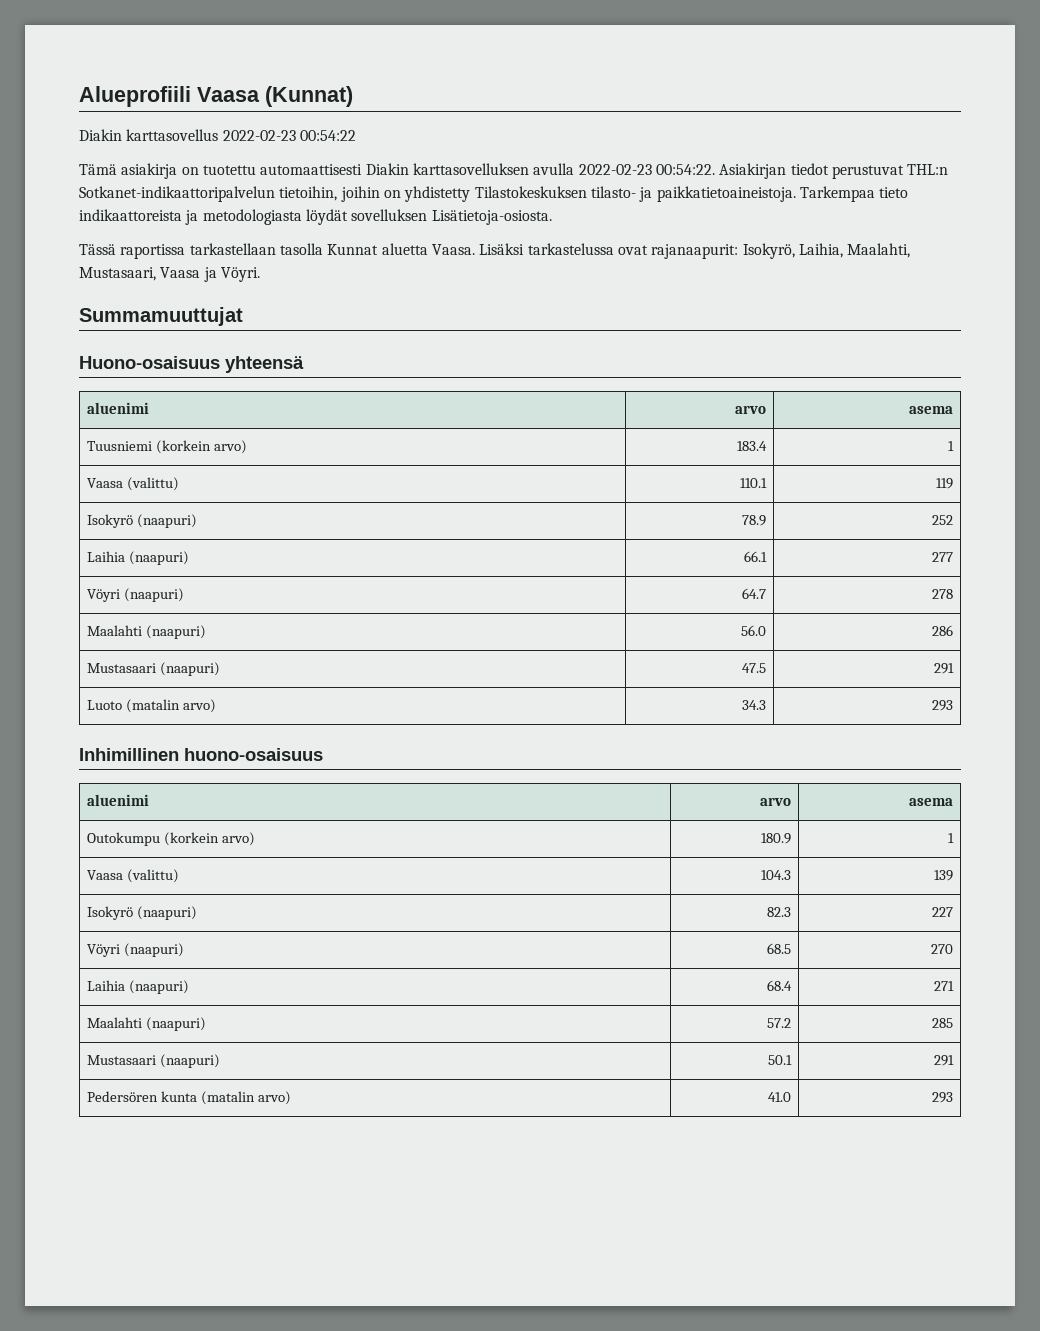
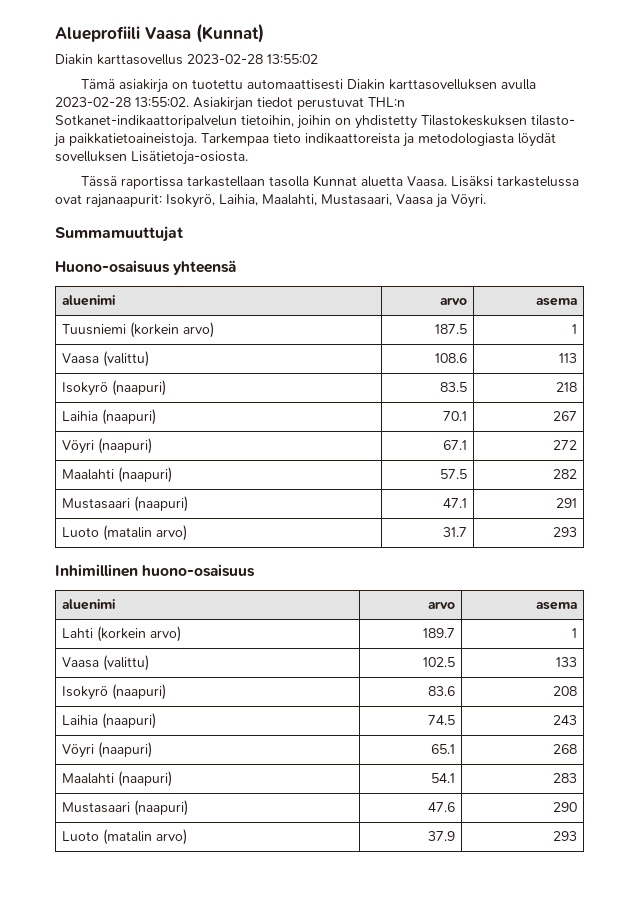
- Diakin karttasovellus 2022-02-23 00:54:22
+ Diakin karttasovellus 2023-02-28 13:55:02
- Tämä asiakirja on tuotettu automaattisesti Diakin karttasovelluksen avulla 2022-02-23 00:54:22.
+ Tämä asiakirja on tuotettu automaattisesti Diakin karttasovelluksen avulla 2023-02-28 13:55:02.
- Tuusniemi (korkein arvo) | 183.4 | 1
- Vaasa (valittu) | 110.1 | 119
- Isokyrö (naapuri) | 78.9 | 252
- Laihia (naapuri) | 66.1 | 277
- Vöyri (naapuri) | 64.7 | 278
- Maalahti (naapuri) | 56.0 | 286
- Mustasaari (naapuri) | 47.5 | 291
+ Tuusniemi (korkein arvo) | 187.5 | 1
+ Vaasa (valittu) | 108.6 | 113
+ Isokyrö (naapuri) | 83.5 | 218
+ Laihia (naapuri) | 70.1 | 267
+ Vöyri (naapuri) | 67.1 | 272
+ Maalahti (naapuri) | 57.5 | 282
+ Mustasaari (naapuri) | 47.1 | 291
- Luoto (matalin arvo) | 34.3 | 293
+ Luoto (matalin arvo) | 31.7 | 293
- Outokumpu (korkein arvo) | 180.9 | 1
- Vaasa (valittu) | 104.3 | 139
- Isokyrö (naapuri) | 82.3 | 227
- Vöyri (naapuri) | 68.5 | 270
- Laihia (naapuri) | 68.4 | 271
- Maalahti (naapuri) | 57.2 | 285
- Mustasaari (naapuri) | 50.1 | 291
- Pedersören kunta (matalin arvo) | 41.0 | 293
+ Lahti (korkein arvo) | 189.7 | 1
+ Vaasa (valittu) | 102.5 | 133
+ Isokyrö (naapuri) | 83.6 | 208
+ Laihia (naapuri) | 74.5 | 243
+ Vöyri (naapuri) | 65.1 | 268
+ Maalahti (naapuri) | 54.1 | 283
+ Mustasaari (naapuri) | 47.6 | 290
+ Luoto (matalin arvo) | 37.9 | 293

